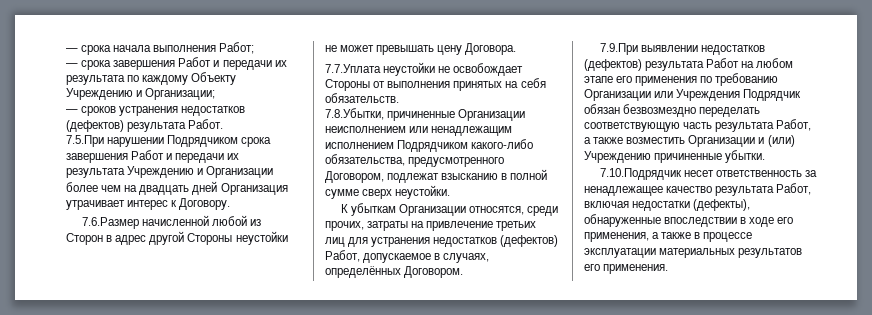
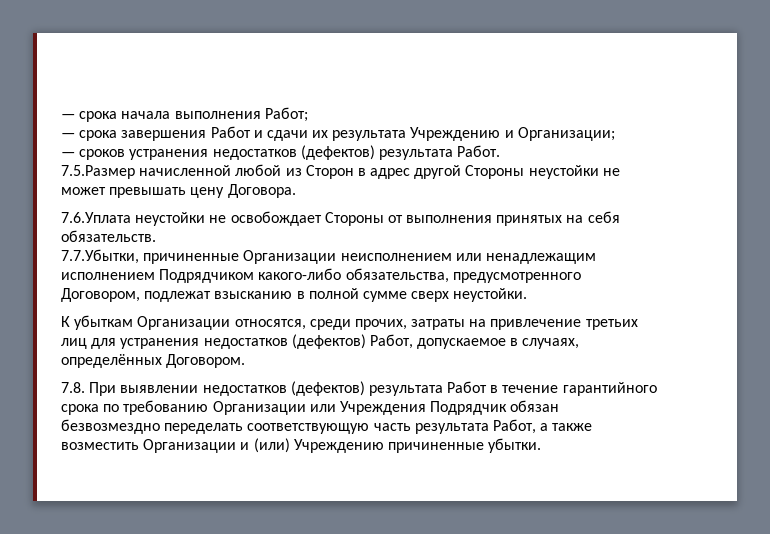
- — срока завершения Работ и передачи их результата по каждому Объекту Учреждению и Организации;
+ — срока завершения Работ и сдачи их результата Учреждению и Организации;
- 7.5.При нарушении Подрядчиком срока завершения Работ и передачи их результата Учреждению и Организации более чем на двадцать дней Организация утрачивает интерес к Договору.
- 7.6.Размер начисленной любой из Сторон в адрес другой Стороны неустойки не может превышать цену Договора.
+ 7.5.Размер начисленной любой из Сторон в адрес другой Стороны неустойки не может превышать цену Договора.
- 7.7.Уплата неустойки не освобождает Стороны от выполнения принятых на себя обязательств.
+ 7.6.Уплата неустойки не освобождает Стороны от выполнения принятых на себя обязательств.
- 7.8.Убытки, причиненные Организации неисполнением или ненадлежащим исполнением Подрядчиком какого-либо обязательства, предусмотренного Договором, подлежат взысканию в полной сумме сверх неустойки.
+ 7.7.Убытки, причиненные Организации неисполнением или ненадлежащим исполнением Подрядчиком какого-либо обязательства, предусмотренного Договором, подлежат взысканию в полной сумме сверх неустойки.
- 7.9.При выявлении недостатков (дефектов) результата Работ на любом этапе его применения по требованию Организации или Учреждения Подрядчик обязан безвозмездно переделать соответствующую часть результата Работ, а также возместить Организации и (или) Учреждению причиненные убытки.
+ 7.8. При выявлении недостатков (дефектов) результата Работ в течение гарантийного срока по требованию Организации или Учреждения Подрядчик обязан безвозмездно переделать соответствующую часть результата Работ, а также возместить Организации и (или) Учреждению причиненные убытки.
- 7.10.Подрядчик несет ответственность за ненадлежащее качество результата Работ, включая недостатки (дефекты), обнаруженные впоследствии в ходе его применения, а также в процессе эксплуатации материальных результатов его применения.

